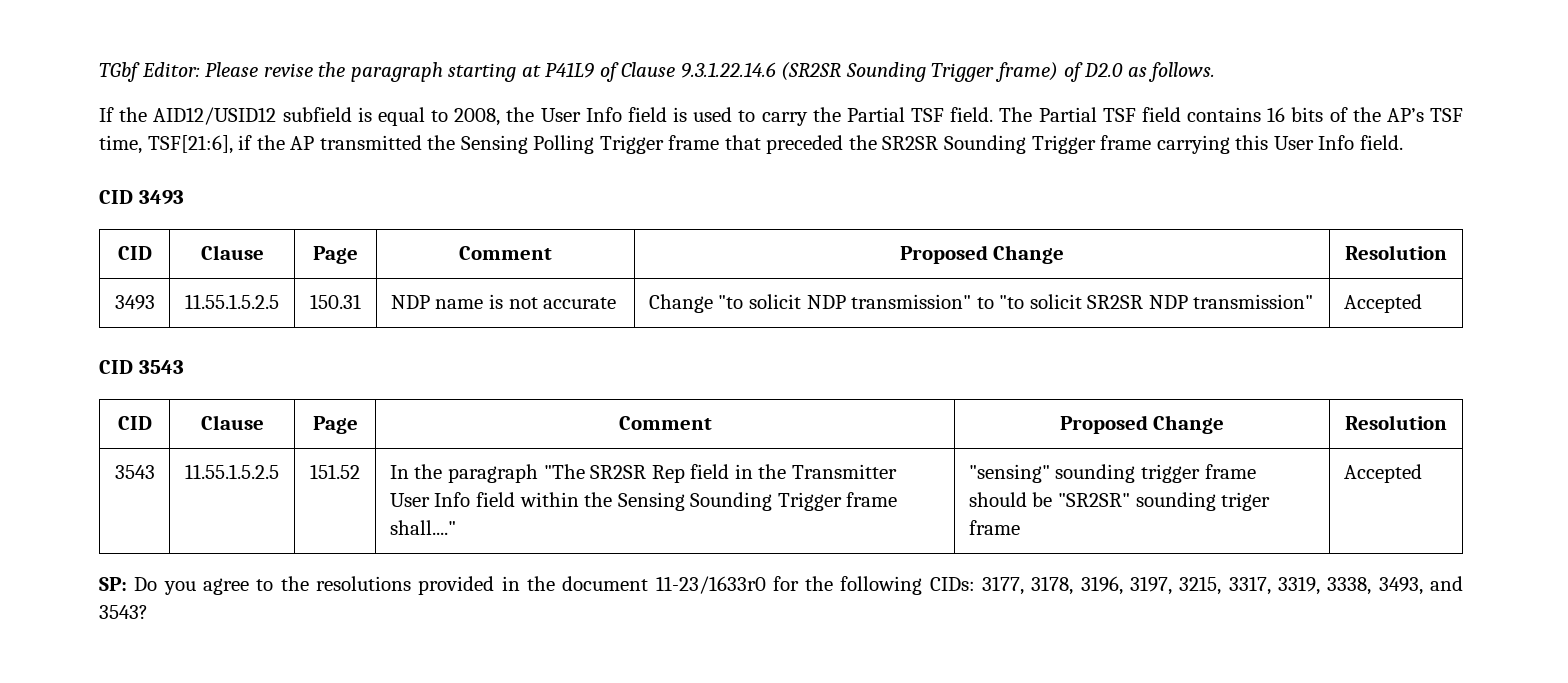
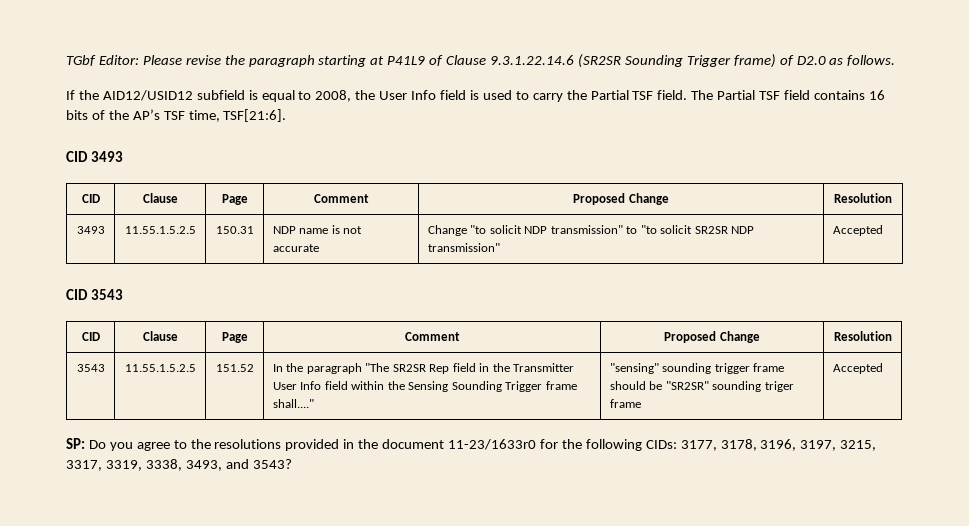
- The Partial TSF field contains 16 bits of the AP’s TSF time, TSF[21:6], if the AP transmitted the Sensing Polling Trigger frame that preceded the SR2SR Sounding Trigger frame carrying this User Info field.
+ The Partial TSF field contains 16 bits of the AP’s TSF time, TSF[21:6].

